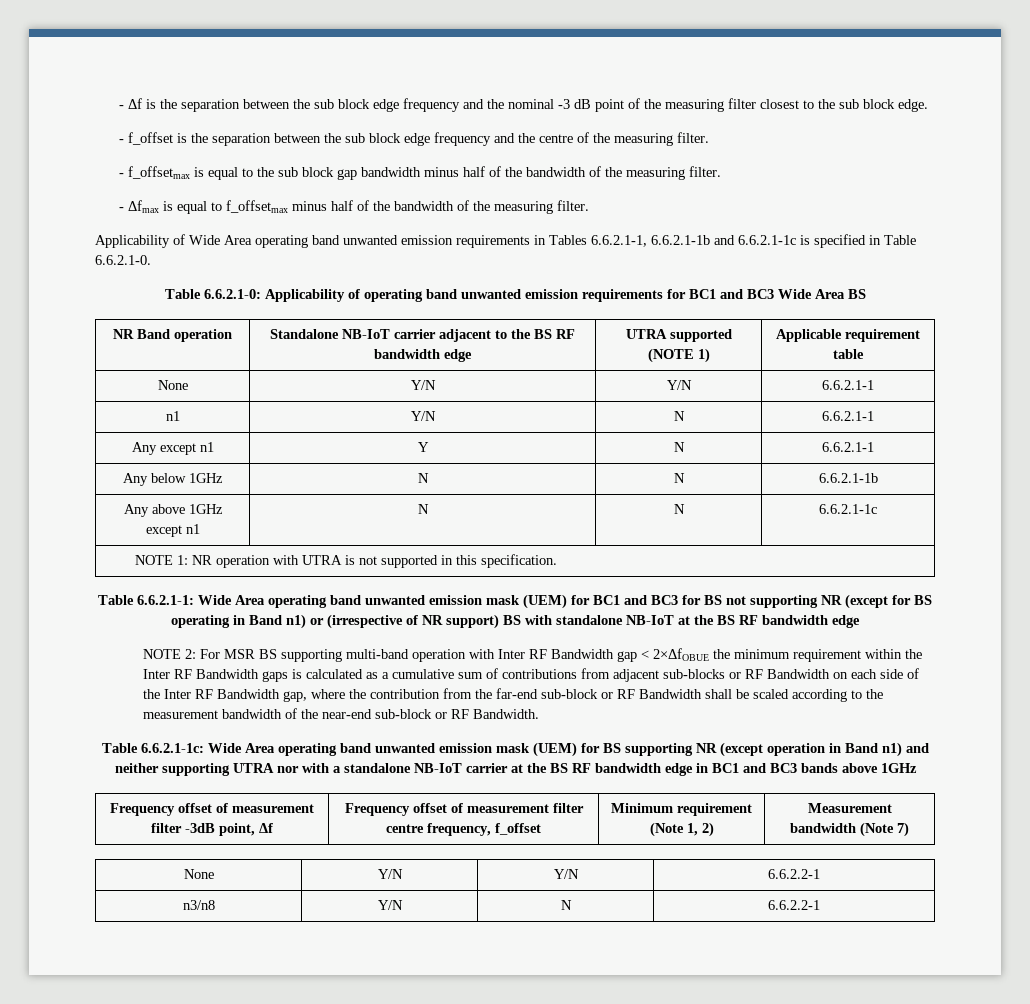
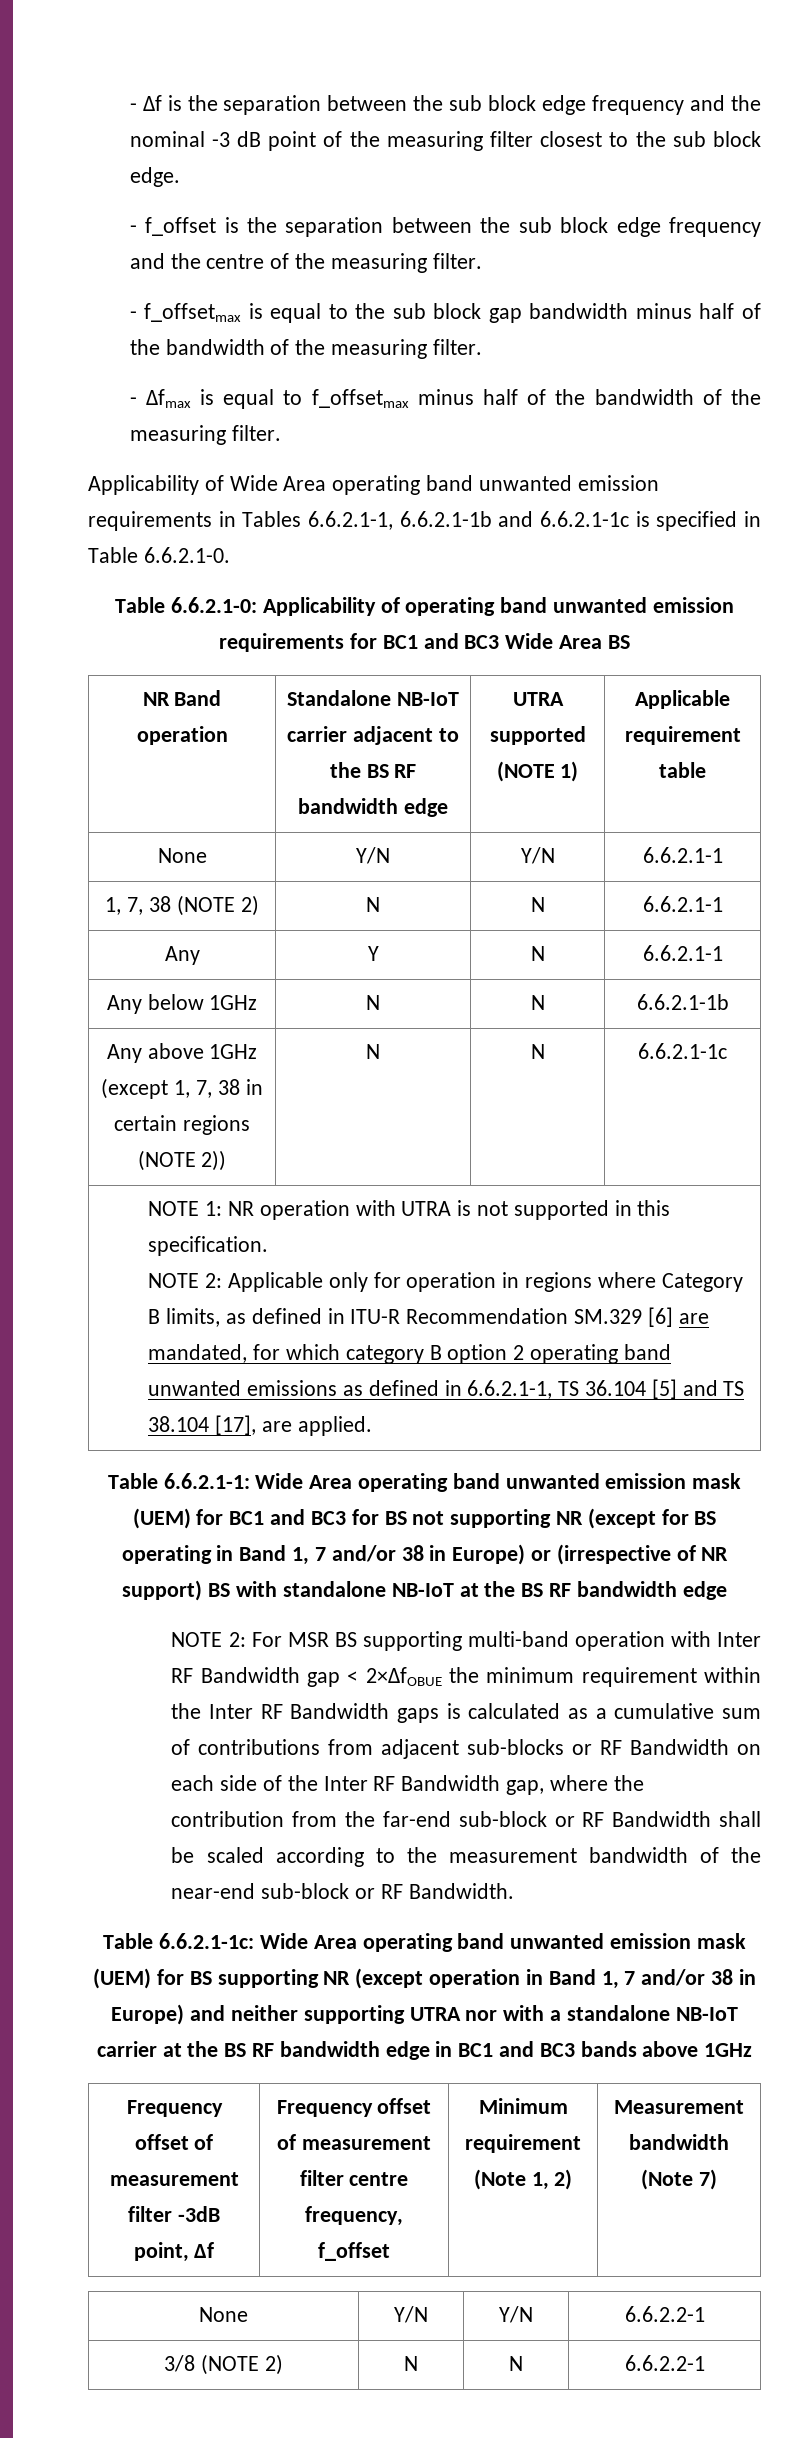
- n1 | Y/N | N | 6.6.2.1-1
- Any except n1 | Y | N | 6.6.2.1-1
+ 1, 7, 38 (NOTE 2) | N | N | 6.6.2.1-1
+ Any | Y | N | 6.6.2.1-1
- Any above 1GHz except n1 | N | N | 6.6.2.1-1c
+ Any above 1GHz (except 1, 7, 38 in certain regions (NOTE 2)) | N | N | 6.6.2.1-1c
+ NOTE 2: Applicable only for operation in regions where Category B limits, as defined in ITU-R Recommendation SM.329 [6] are mandated, for which category B option 2 operating band unwanted emissions as defined in 6.6.2.1-1, TS 36.104 [5] and TS 38.104 [17], are applied.
- Table 6.6.2.1-1: Wide Area operating band unwanted emission mask (UEM) for BC1 and BC3 for BS not supporting NR (except for BS operating in Band n1) or (irrespective of NR support) BS with standalone NB-IoT at the BS RF bandwidth edge
+ Table 6.6.2.1-1: Wide Area operating band unwanted emission mask (UEM) for BC1 and BC3 for BS not supporting NR (except for BS operating in Band 1, 7 and/or 38 in Europe) or (irrespective of NR support) BS with standalone NB-IoT at the BS RF bandwidth edge
- Table 6.6.2.1-1c: Wide Area operating band unwanted emission mask (UEM) for BS supporting NR (except operation in Band n1) and neither supporting UTRA nor with a standalone NB-IoT carrier at the BS RF bandwidth edge in BC1 and BC3 bands above 1GHz
+ Table 6.6.2.1-1c: Wide Area operating band unwanted emission mask (UEM) for BS supporting NR (except operation in Band 1, 7 and/or 38 in Europe) and neither supporting UTRA nor with a standalone NB-IoT carrier at the BS RF bandwidth edge in BC1 and BC3 bands above 1GHz
- n3/n8 | Y/N | N | 6.6.2.2-1
+ 3/8 (NOTE 2) | N | N | 6.6.2.2-1

